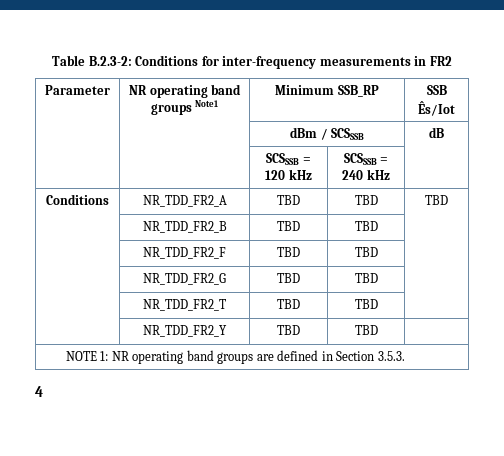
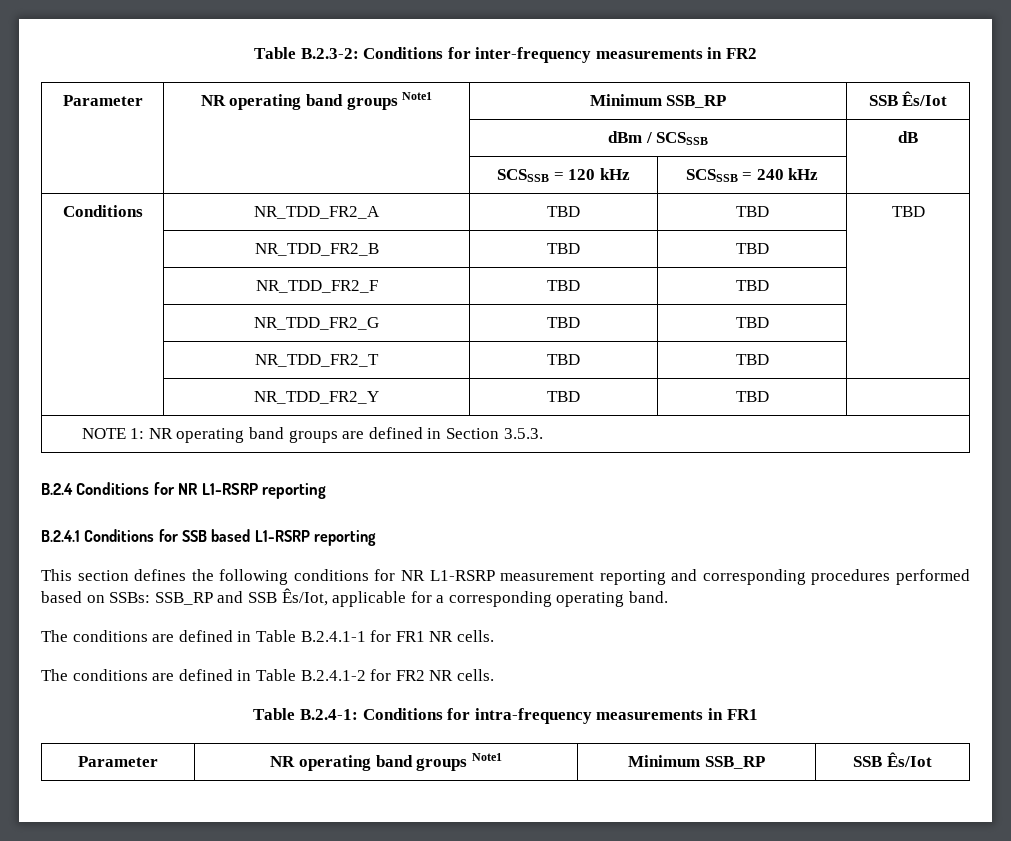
- 4
+ B.2.4 Conditions for NR L1-RSRP reporting
+ B.2.4.1 Conditions for SSB based L1-RSRP reporting
+ This section defines the following conditions for NR L1-RSRP measurement reporting and corresponding procedures performed based on SSBs: SSB_RP and SSB Ês/Iot, applicable for a corresponding operating band.
+ The conditions are defined in Table B.2.4.1-1 for FR1 NR cells.
+ The conditions are defined in Table B.2.4.1-2 for FR2 NR cells.
+ Table B.2.4-1: Conditions for intra-frequency measurements in FR1
+ Parameter | NR operating band groups Note1 | Minimum SSB_RP | SSB Ês/Iot

